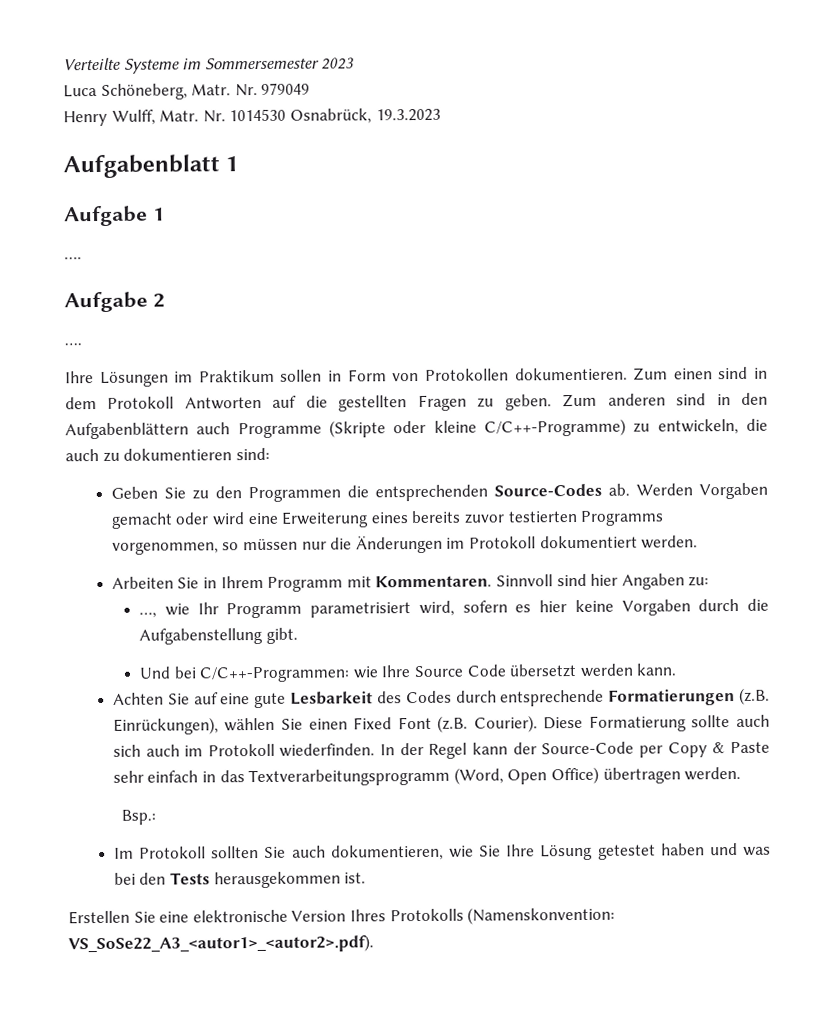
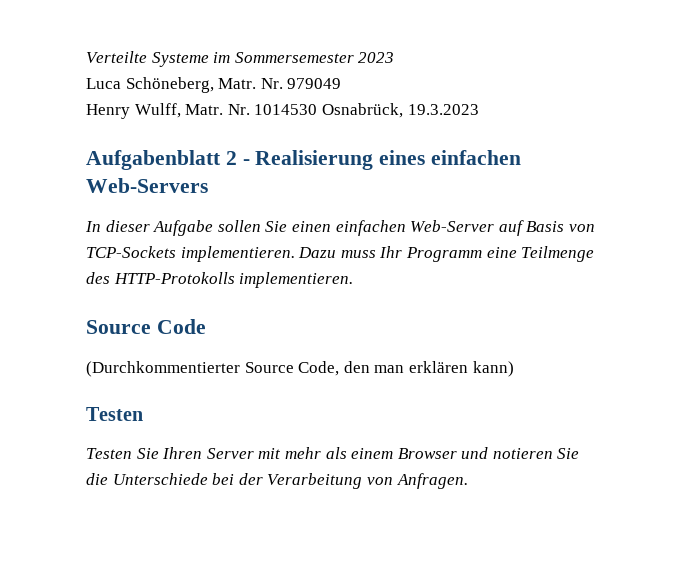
- Aufgabenblatt 1
- Aufgabe 1
- ….
- Aufgabe 2
- ….
- Ihre Lösungen im Praktikum sollen in Form von Protokollen dokumentieren. Zum einen sind in dem Protokoll Antworten auf die gestellten Fragen zu geben. Zum anderen sind in den Aufgabenblättern auch Programme (Skripte oder kleine C/C++-Programme) zu entwickeln, die auch zu dokumentieren sind:
- Geben Sie zu den Programmen die entsprechenden Source-Codes ab. Werden Vorgaben gemacht oder wird eine Erweiterung eines bereits zuvor testierten Programms vorgenommen, so müssen nur die Änderungen im Protokoll dokumentiert werden.
- Arbeiten Sie in Ihrem Programm mit Kommentaren. Sinnvoll sind hier Angaben zu:
- …, wie Ihr Programm parametrisiert wird, sofern es hier keine Vorgaben durch die Aufgabenstellung gibt.
- Und bei C/C++-Programmen: wie Ihre Source Code übersetzt werden kann.
- Achten Sie auf eine gute Lesbarkeit des Codes durch entsprechende Formatierungen (z.B. Einrückungen), wählen Sie einen Fixed Font (z.B. Courier). Diese Formatierung sollte auch sich auch im Protokoll wiederfinden. In der Regel kann der Source-Code per Copy & Paste sehr einfach in das Textverarbeitungsprogramm (Word, Open Office) übertragen werden.
- Bsp.:
- Im Protokoll sollten Sie auch dokumentieren, wie Sie Ihre Lösung getestet haben und was bei den Tests herausgekommen ist.
- Erstellen Sie eine elektronische Version Ihres Protokolls (Namenskonvention: VS_SoSe22_A3_<autor1>_<autor2>.pdf).
+ Aufgabenblatt 2 - Realisierung eines einfachen Web-Servers
+ In dieser Aufgabe sollen Sie einen einfachen Web-Server auf Basis von TCP-Sockets implementieren. Dazu muss Ihr Programm eine Teilmenge des HTTP-Protokolls implementieren.
+ Source Code
+ (Durchkommentierter Source Code, den man erklären kann)
+ Testen
+ Testen Sie Ihren Server mit mehr als einem Browser und notieren Sie die Unterschiede bei der Verarbeitung von Anfragen.

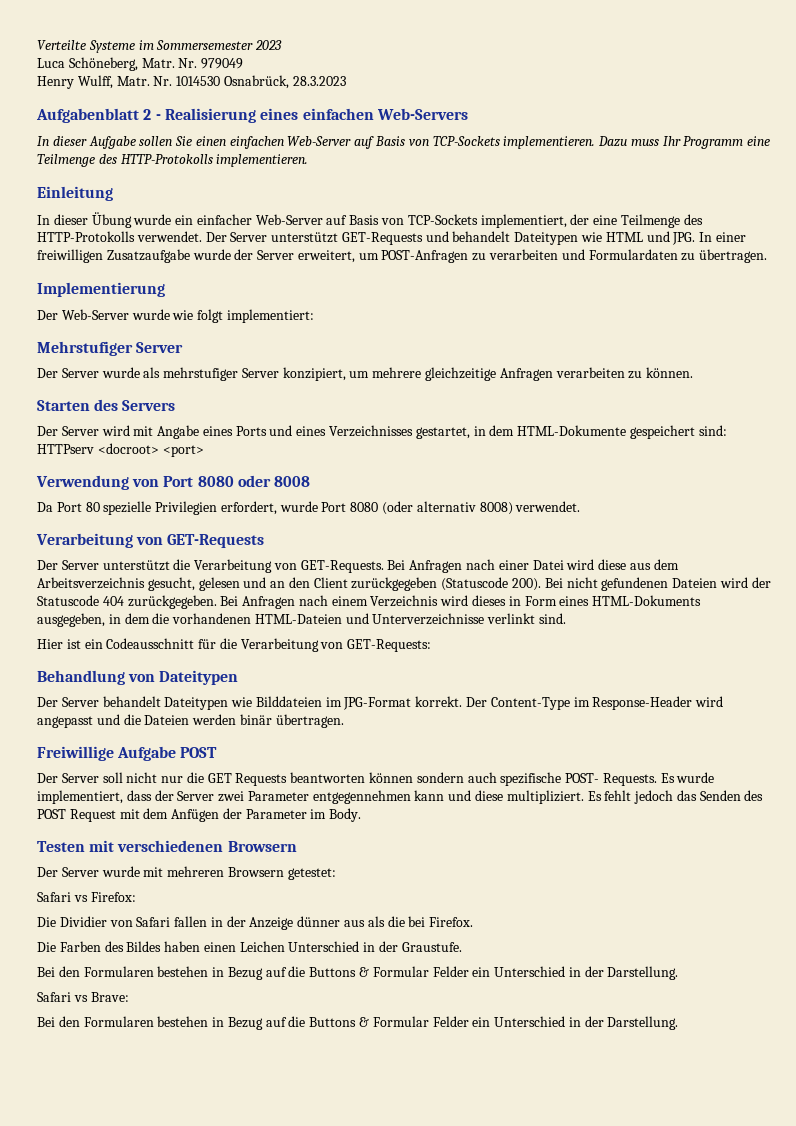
- Nr. 1014530 Osnabrück, 19.3.2023
+ Nr. 1014530 Osnabrück, 28.3.2023
- Source Code
- (Durchkommentierter Source Code, den man erklären kann)
- Testen
- Testen Sie Ihren Server mit mehr als einem Browser und notieren Sie die Unterschiede bei der Verarbeitung von Anfragen.
+ Einleitung
+ In dieser Übung wurde ein einfacher Web-Server auf Basis von TCP-Sockets implementiert, der eine Teilmenge des HTTP-Protokolls verwendet. Der Server unterstützt GET-Requests und behandelt Dateitypen wie HTML und JPG. In einer freiwilligen Zusatzaufgabe wurde der Server erweitert, um POST-Anfragen zu verarbeiten und Formulardaten zu übertragen.
+ Implementierung
+ Der Web-Server wurde wie folgt implementiert:
+ Mehrstufiger Server
+ Der Server wurde als mehrstufiger Server konzipiert, um mehrere gleichzeitige Anfragen verarbeiten zu können.
+ Starten des Servers
+ Der Server wird mit Angabe eines Ports und eines Verzeichnisses gestartet, in dem HTML-Dokumente gespeichert sind: HTTPserv <docroot> <port>
+ Verwendung von Port 8080 oder 8008
+ Da Port 80 spezielle Privilegien erfordert, wurde Port 8080 (oder alternativ 8008) verwendet.
+ Verarbeitung von GET-Requests
+ Der Server unterstützt die Verarbeitung von GET-Requests. Bei Anfragen nach einer Datei wird diese aus dem Arbeitsverzeichnis gesucht, gelesen und an den Client zurückgegeben (Statuscode 200). Bei nicht gefundenen Dateien wird der Statuscode 404 zurückgegeben. Bei Anfragen nach einem Verzeichnis wird dieses in Form eines HTML-Dokuments ausgegeben, in dem die vorhandenen HTML-Dateien und Unterverzeichnisse verlinkt sind.
+ Hier ist ein Codeausschnitt für die Verarbeitung von GET-Requests:
+ Behandlung von Dateitypen
+ Der Server behandelt Dateitypen wie Bilddateien im JPG-Format korrekt. Der Content-Type im Response-Header wird angepasst und die Dateien werden binär übertragen.
+ Freiwillige Aufgabe POST
+ Der Server soll nicht nur die GET Requests beantworten können sondern auch spezifische POST- Requests. Es wurde implementiert, dass der Server zwei Parameter entgegennehmen kann und diese multipliziert. Es fehlt jedoch das Senden des POST Request mit dem Anfügen der Parameter im Body.
+ Testen mit verschiedenen Browsern
+ Der Server wurde mit mehreren Browsern getestet:
+ Safari vs Firefox:
+ Die Dividier von Safari fallen in der Anzeige dünner aus als die bei Firefox.
+ Die Farben des Bildes haben einen Leichen Unterschied in der Graustufe.
+ Bei den Formularen bestehen in Bezug auf die Buttons & Formular Felder ein Unterschied in der Darstellung.
+ Safari vs Brave:
+ Bei den Formularen bestehen in Bezug auf die Buttons & Formular Felder ein Unterschied in der Darstellung.

